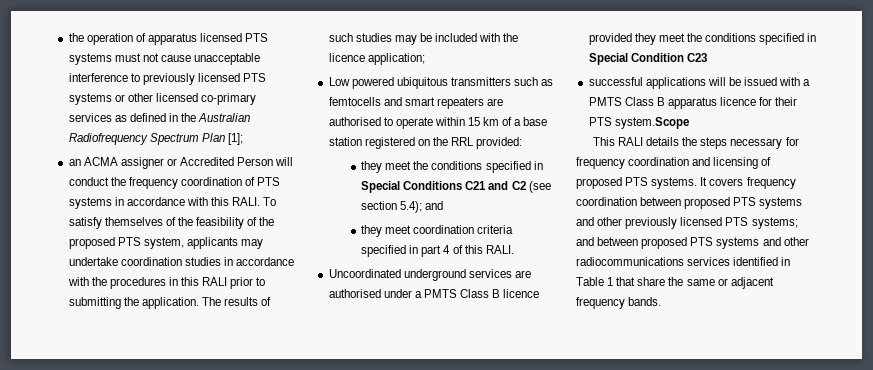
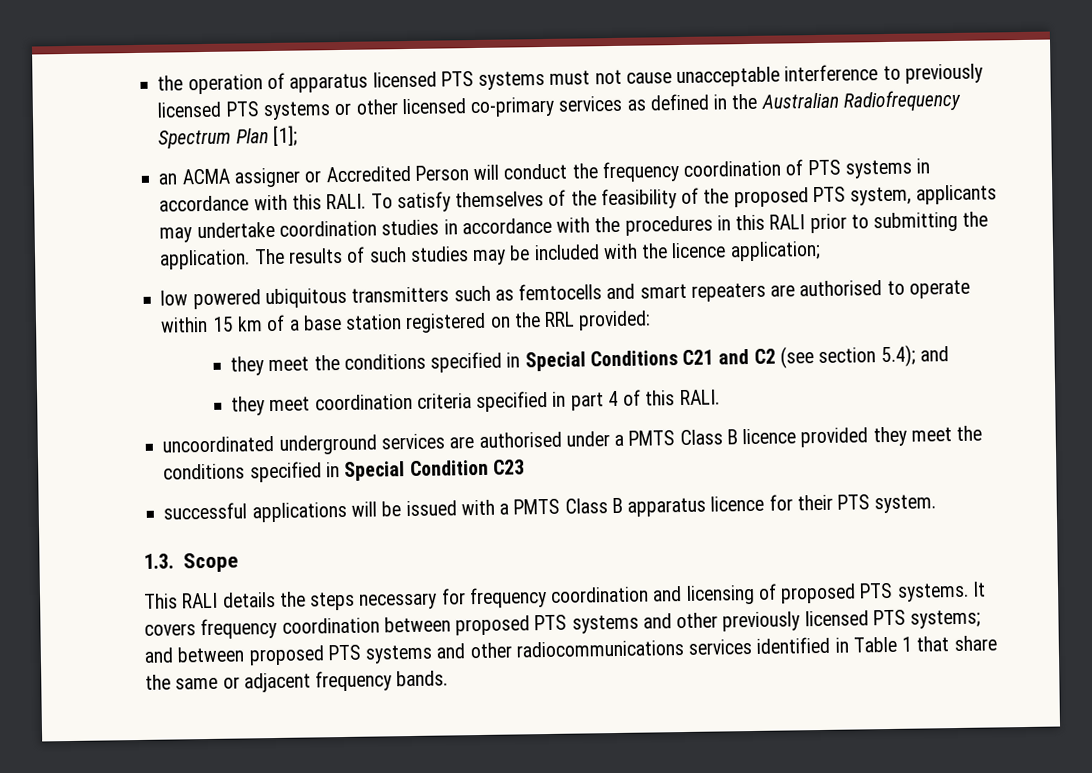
- Low powered ubiquitous transmitters such as femtocells and smart repeaters are authorised to operate within 15 km of a base station registered on the RRL provided:
+ low powered ubiquitous transmitters such as femtocells and smart repeaters are authorised to operate within 15 km of a base station registered on the RRL provided:
- Uncoordinated underground services are authorised under a PMTS Class B licence provided they meet the conditions specified in Special Condition C23
+ uncoordinated underground services are authorised under a PMTS Class B licence provided they meet the conditions specified in Special Condition C23
- successful applications will be issued with a PMTS Class B apparatus licence for their PTS system.Scope
+ successful applications will be issued with a PMTS Class B apparatus licence for their PTS system.
+ 1.3. Scope

